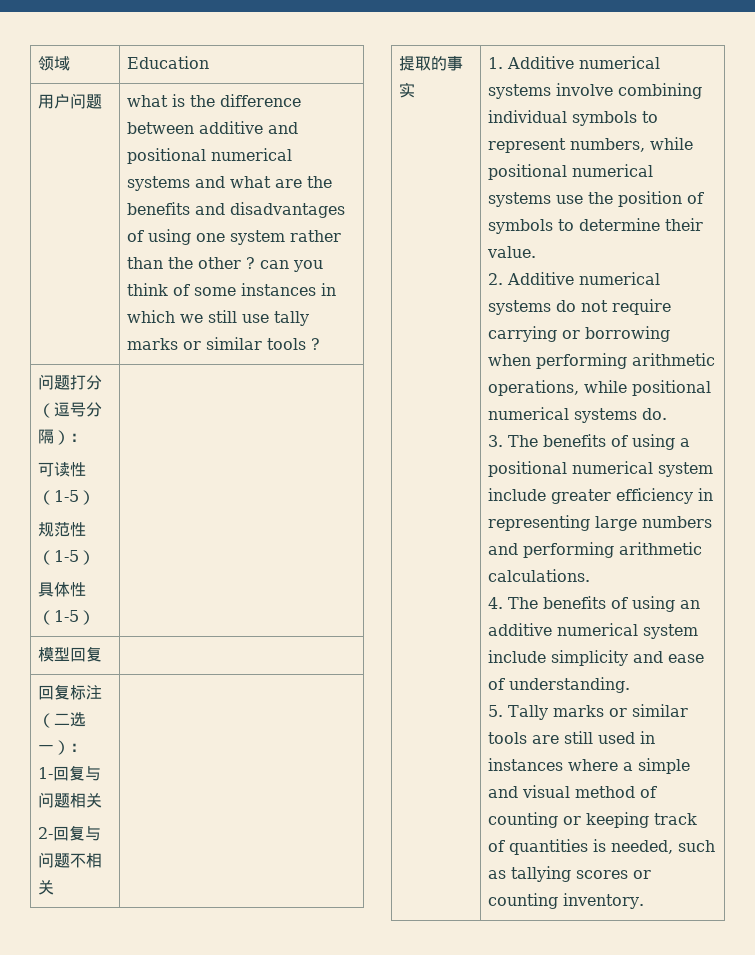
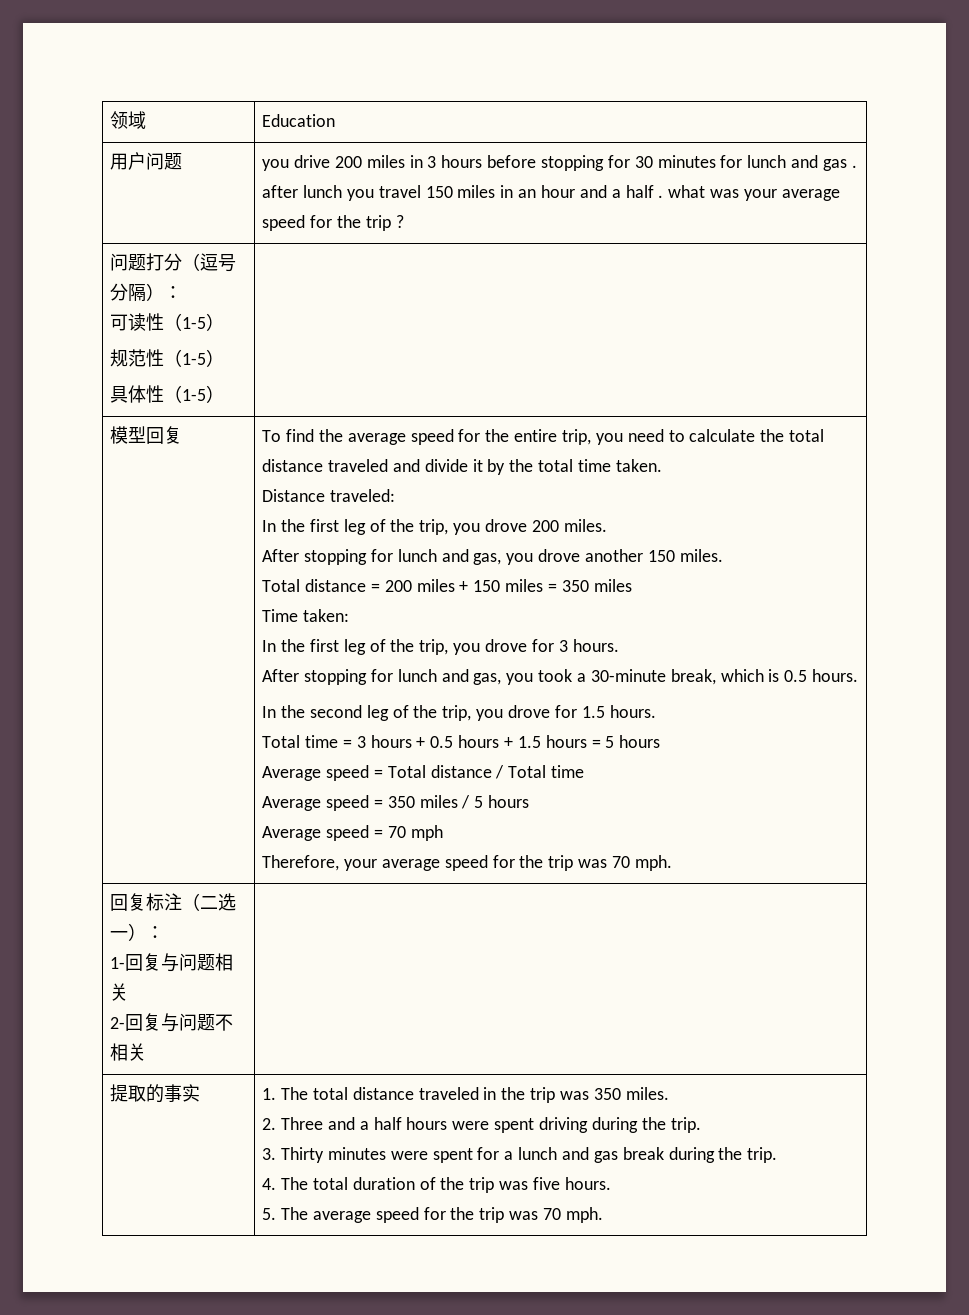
- what is the difference between additive and positional numerical systems and what are the benefits and disadvantages of using one system rather than the other ? can you think of some instances in which we still use tally marks or similar tools ?
+ you drive 200 miles in 3 hours before stopping for 30 minutes for lunch and gas . after lunch you travel 150 miles in an hour and a half . what was your average speed for the trip ?
+ To find the average speed for the entire trip, you need to calculate the total distance traveled and divide it by the total time taken.
+ Distance traveled:
+ In the first leg of the trip, you drove 200 miles.
+ After stopping for lunch and gas, you drove another 150 miles.
+ Total distance = 200 miles + 150 miles = 350 miles
+ Time taken:
+ In the first leg of the trip, you drove for 3 hours.
+ After stopping for lunch and gas, you took a 30-minute break, which is 0.5 hours.
+ In the second leg of the trip, you drove for 1.5 hours.
+ Total time = 3 hours + 0.5 hours + 1.5 hours = 5 hours
+ Average speed = Total distance / Total time
+ Average speed = 350 miles / 5 hours
+ Average speed = 70 mph
+ Therefore, your average speed for the trip was 70 mph.
- 1. Additive numerical systems involve combining individual symbols to represent numbers, while positional numerical systems use the position of symbols to determine their value.
- 2. Additive numerical systems do not require carrying or borrowing when performing arithmetic operations, while positional numerical systems do.
- 3. The benefits of using a positional numerical system include greater efficiency in representing large numbers and performing arithmetic calculations.
- 4. The benefits of using an additive numerical system include simplicity and ease of understanding.
- 5. Tally marks or similar tools are still used in instances where a simple and visual method of counting or keeping track of quantities is needed, such as tallying scores or counting inventory.
+ 1. The total distance traveled in the trip was 350 miles.
+ 2. Three and a half hours were spent driving during the trip.
+ 3. Thirty minutes were spent for a lunch and gas break during the trip.
+ 4. The total duration of the trip was five hours.
+ 5. The average speed for the trip was 70 mph.

